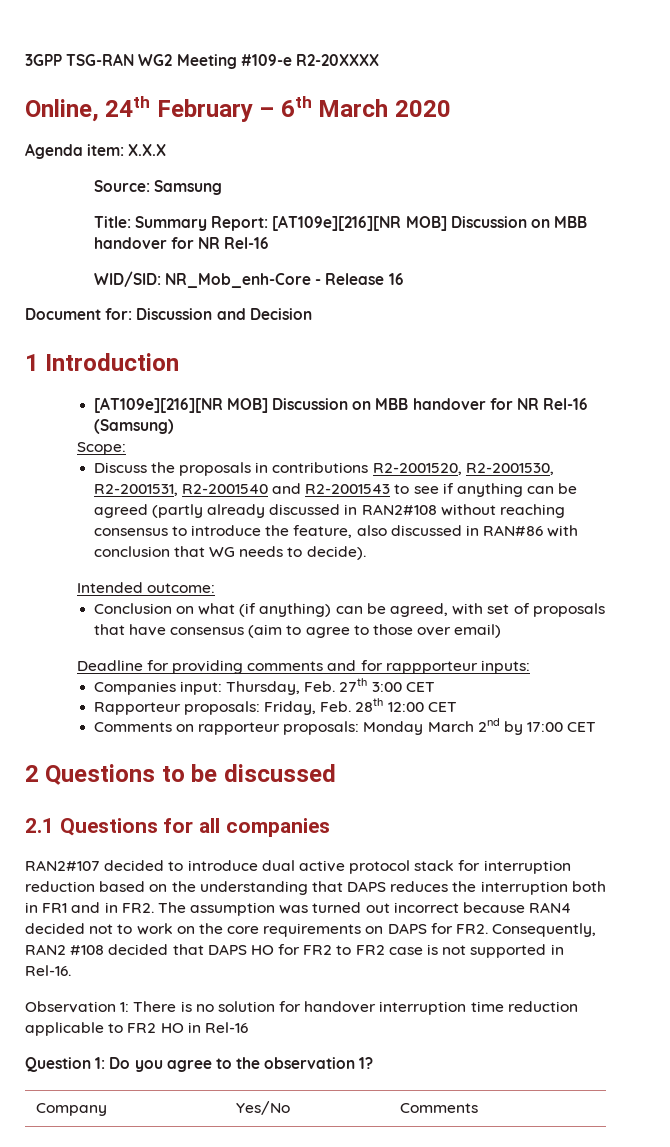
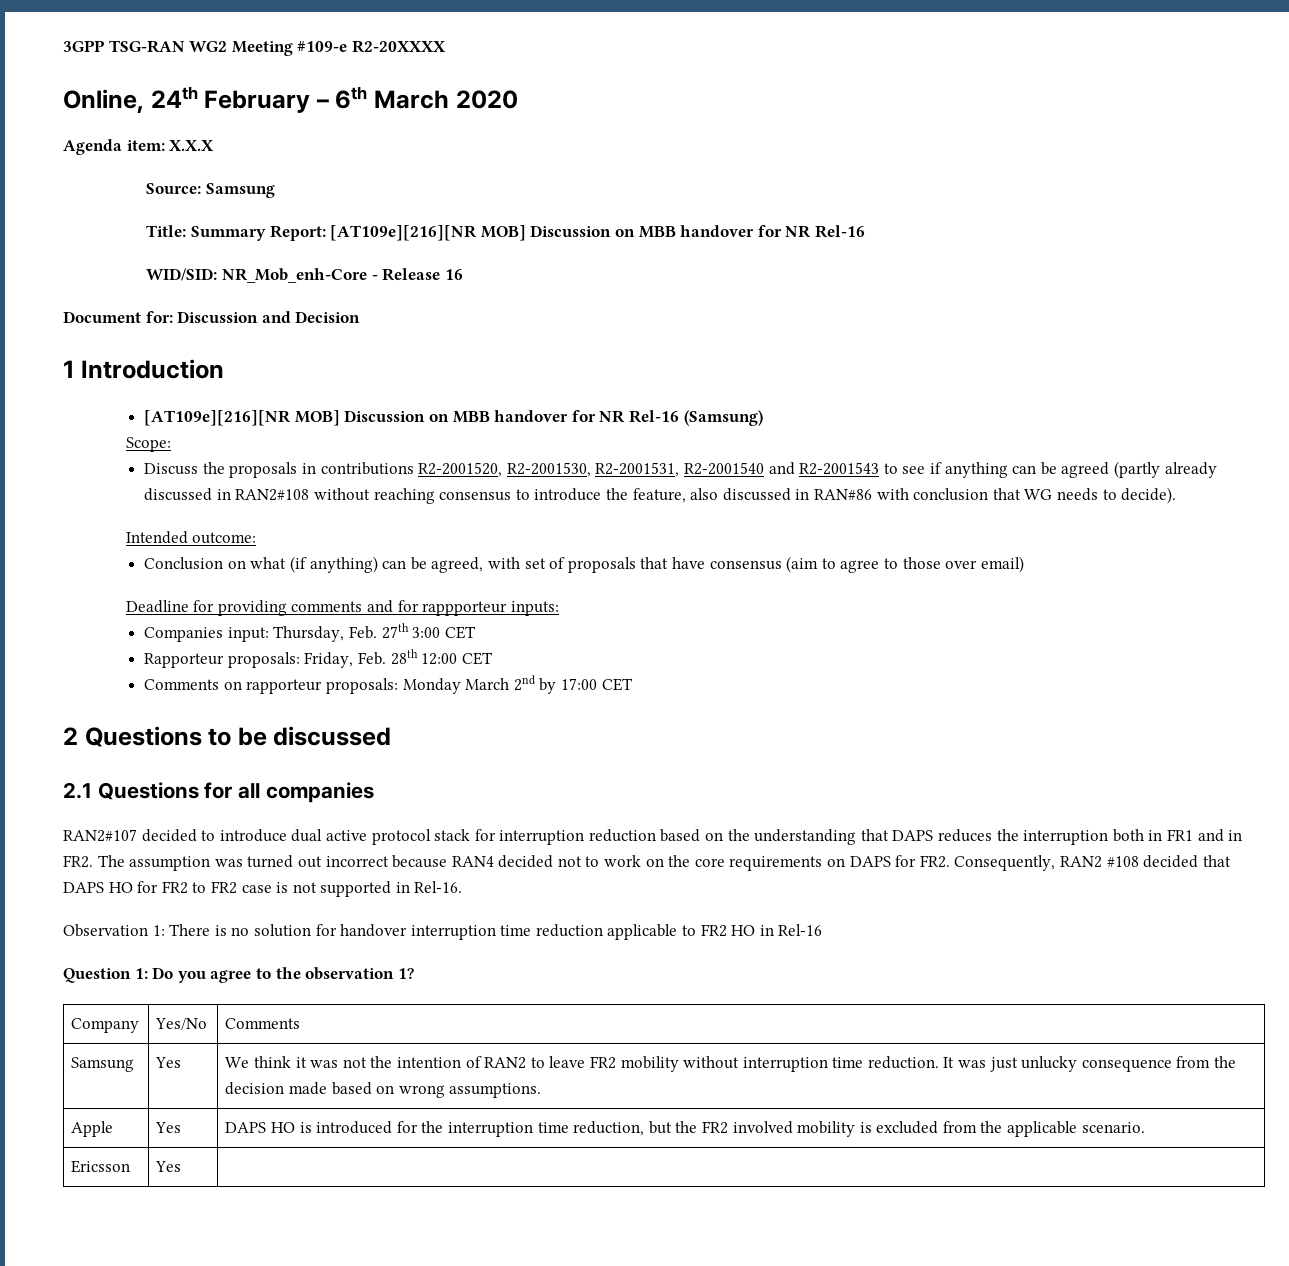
+ Samsung | Yes | We think it was not the intention of RAN2 to leave FR2 mobility without interruption time reduction. It was just unlucky consequence from the decision made based on wrong assumptions.
+ Apple | Yes | DAPS HO is introduced for the interruption time reduction, but the FR2 involved mobility is excluded from the applicable scenario.
+ Ericsson | Yes |

